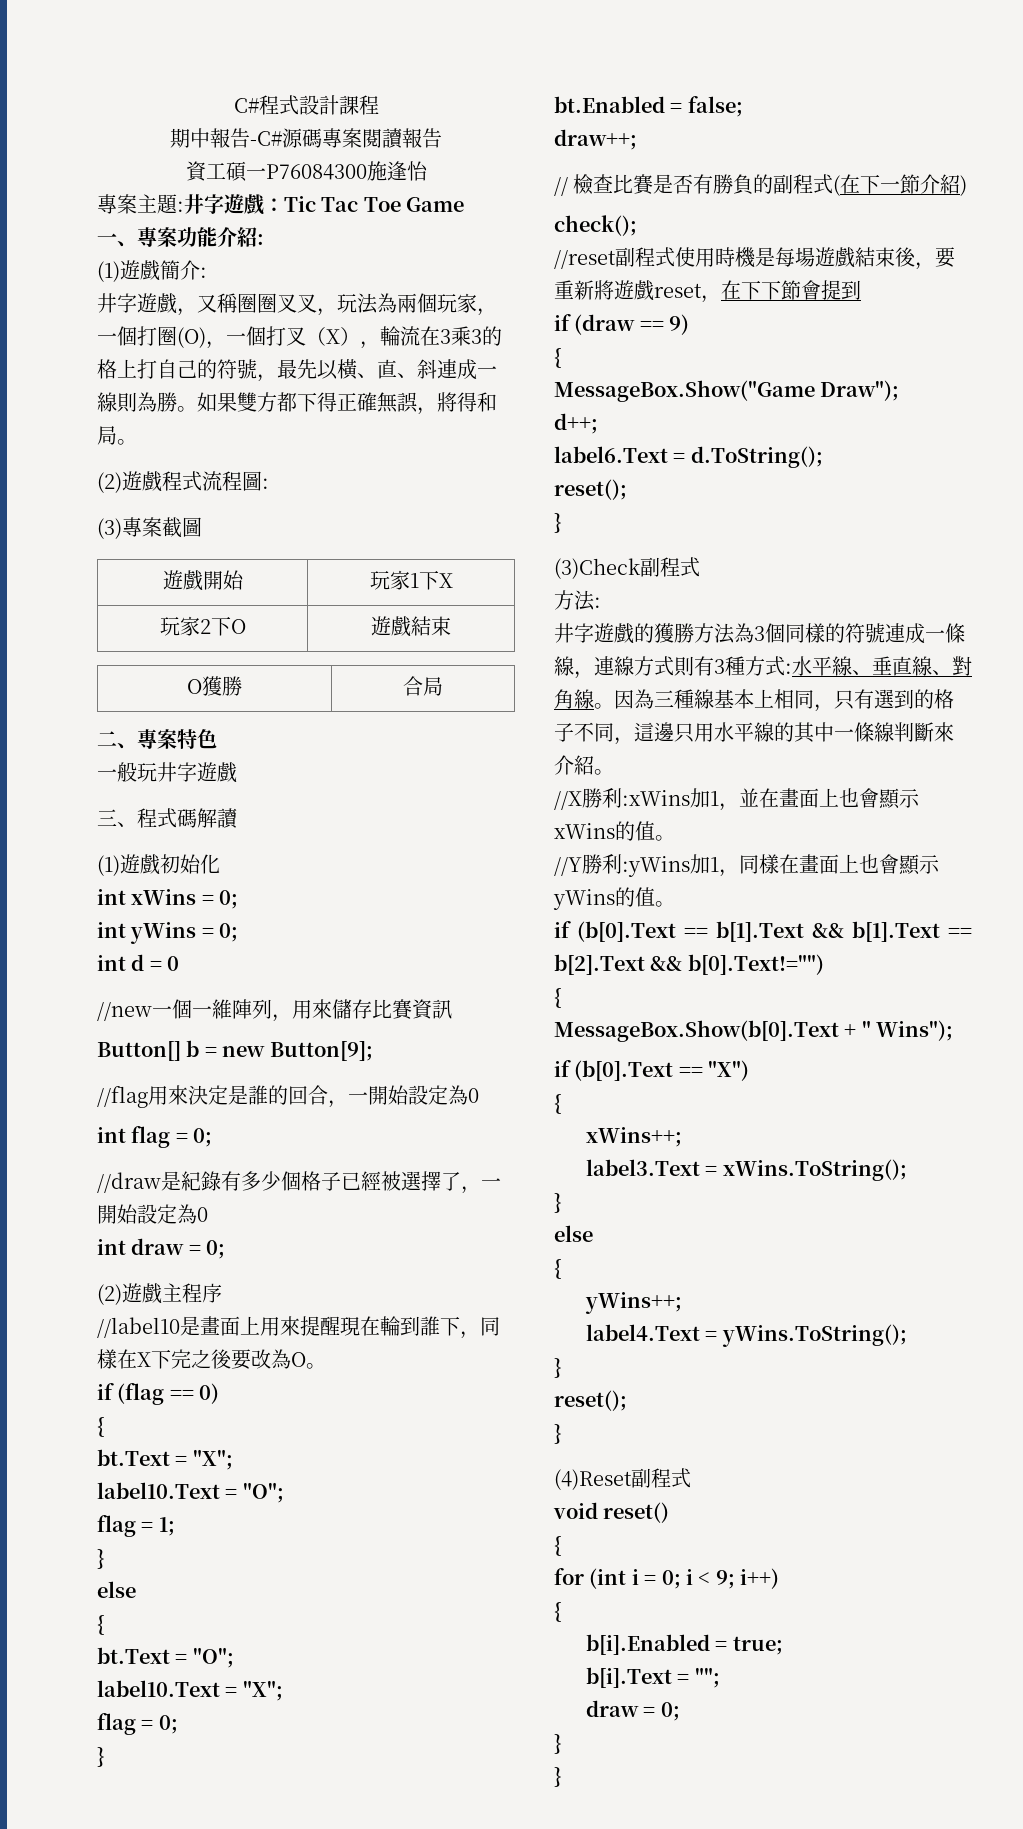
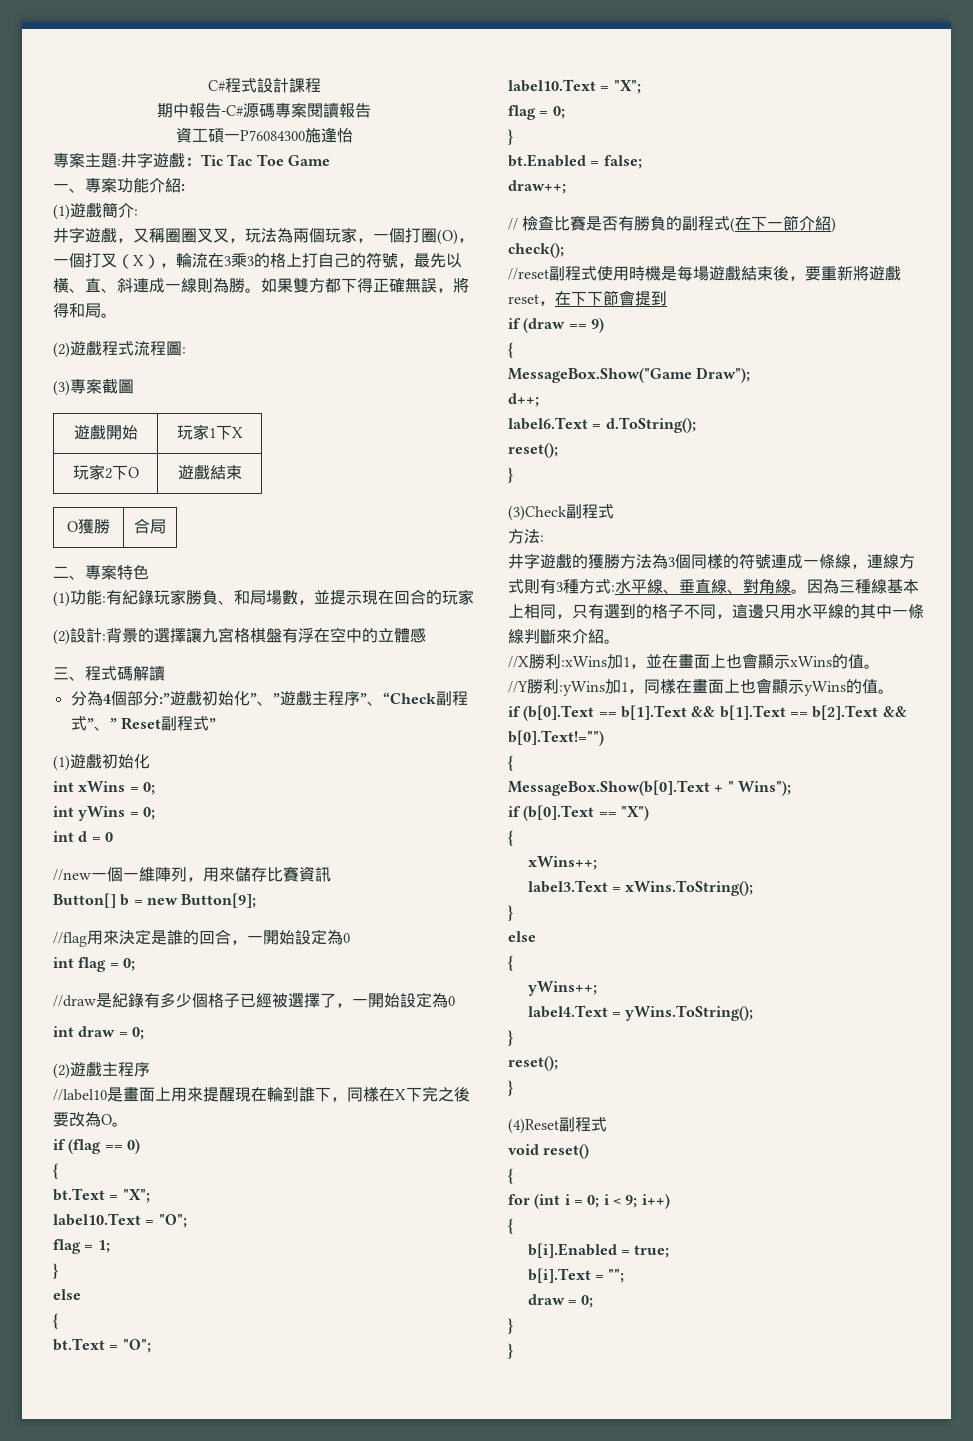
- 一般玩井字遊戲
+ (1)功能:有紀錄玩家勝負、和局場數，並提示現在回合的玩家
+ (2)設計:背景的選擇讓九宮格棋盤有浮在空中的立體感
  三、程式碼解讀
+ 分為4個部分:”遊戲初始化”、”遊戲主程序”、“Check副程式”、” Reset副程式”

